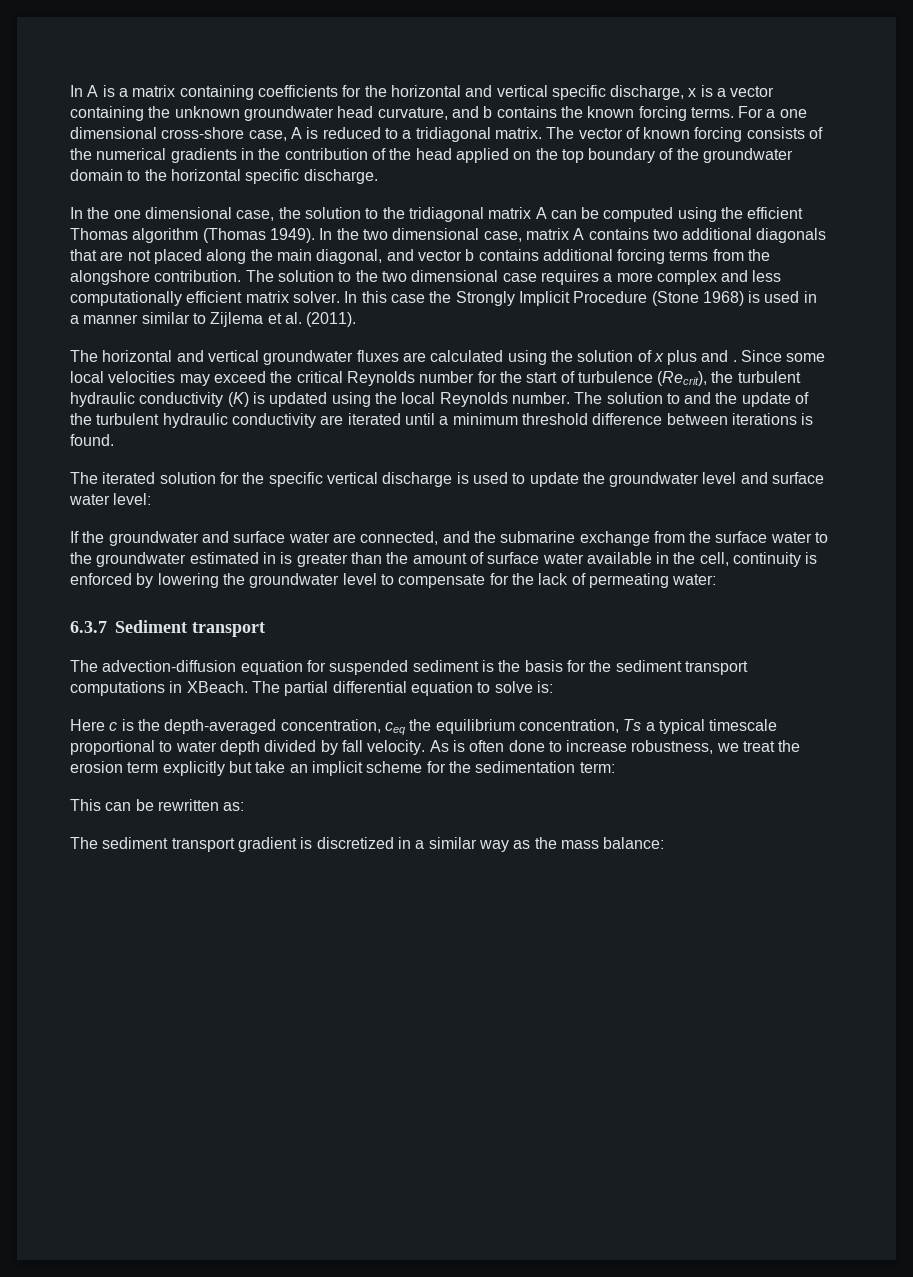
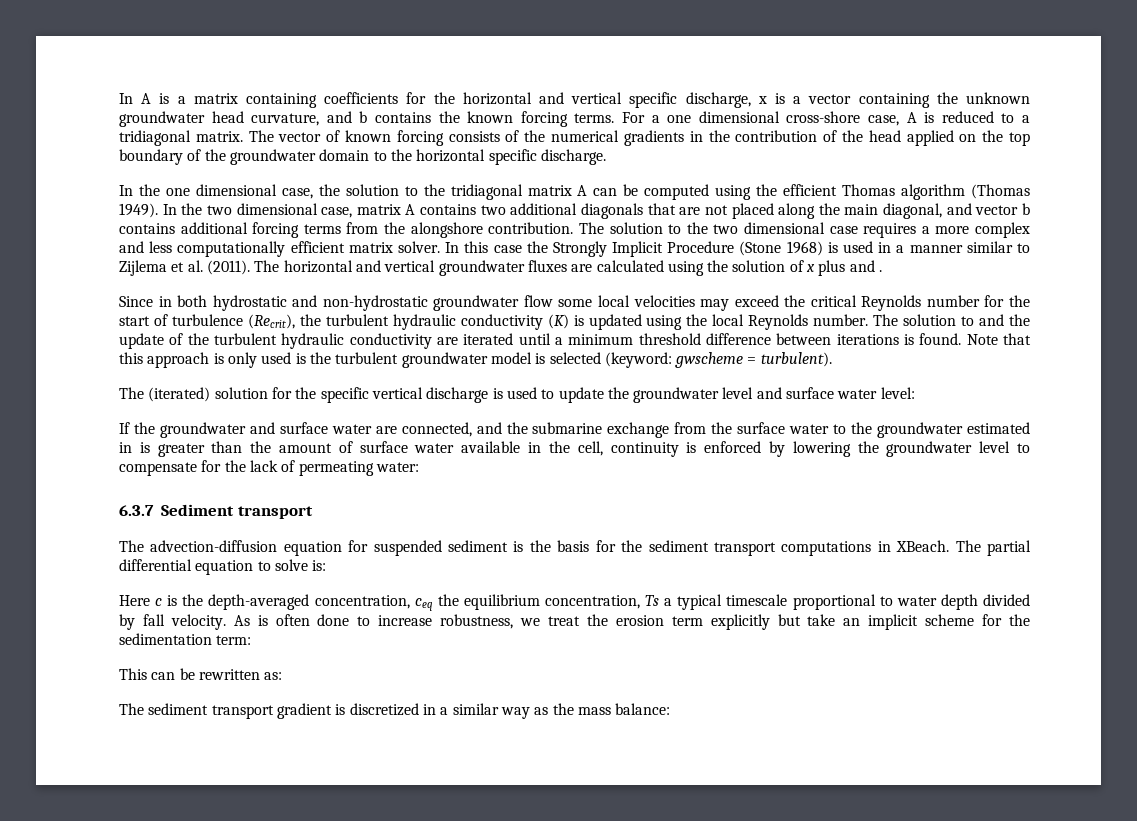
- In this case the Strongly Implicit Procedure (Stone 1968) is used in a manner similar to Zijlema et al. (2011).
- The horizontal and vertical groundwater fluxes are calculated using the solution of x plus and . Since some local velocities may exceed the critical Reynolds number for the start of turbulence (Recrit), the turbulent hydraulic conductivity (K) is updated using the local Reynolds number.
+ In this case the Strongly Implicit Procedure (Stone 1968) is used in a manner similar to Zijlema et al. (2011). The horizontal and vertical groundwater fluxes are calculated using the solution of x plus and .
+ Since in both hydrostatic and non-hydrostatic groundwater flow some local velocities may exceed the critical Reynolds number for the start of turbulence (Recrit), the turbulent hydraulic conductivity (K) is updated using the local Reynolds number.
- The solution to and the update of the turbulent hydraulic conductivity are iterated until a minimum threshold difference between iterations is found.
- The iterated solution for the specific vertical discharge is used to update the groundwater level and surface water level:
+ The solution to and the update of the turbulent hydraulic conductivity are iterated until a minimum threshold difference between iterations is found. Note that this approach is only used is the turbulent groundwater model is selected (keyword: gwscheme = turbulent).
+ The (iterated) solution for the specific vertical discharge is used to update the groundwater level and surface water level:

